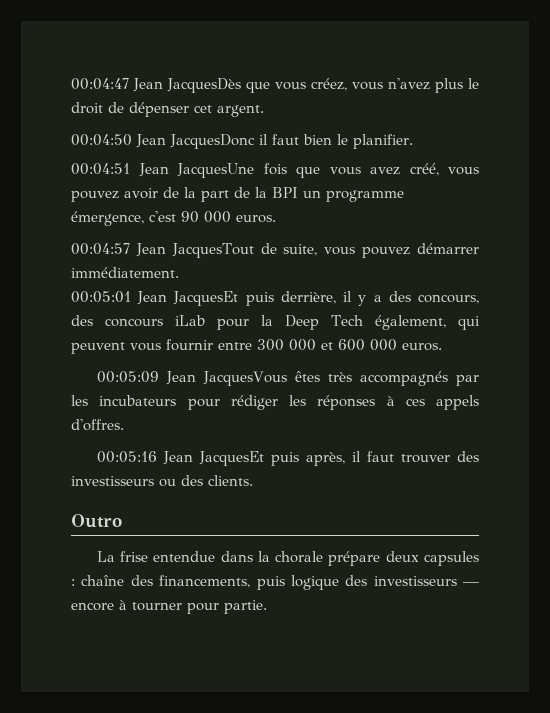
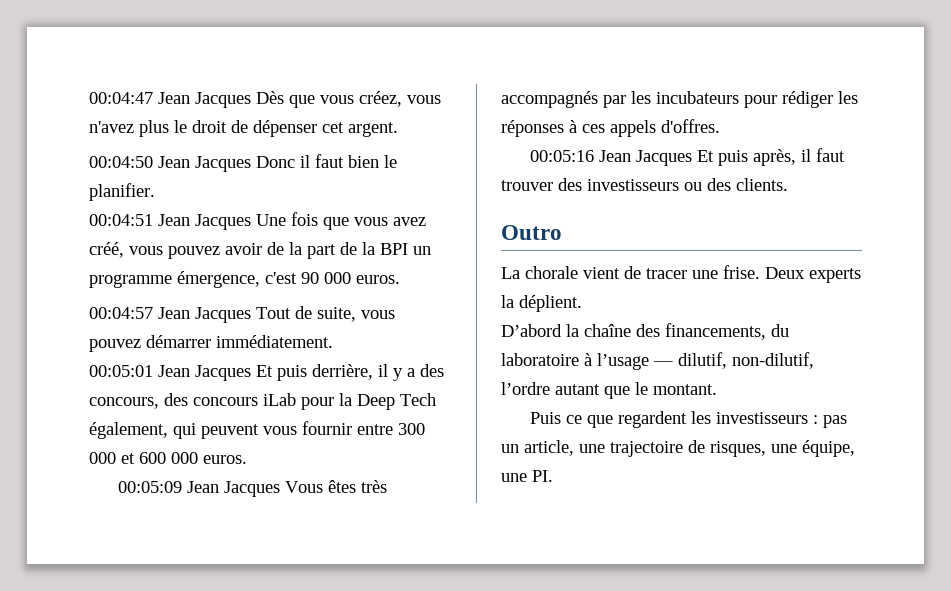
- 00:04:47 Jean JacquesDès que vous créez, vous n'avez plus le droit de dépenser cet argent.
+ 00:04:47 Jean Jacques Dès que vous créez, vous n'avez plus le droit de dépenser cet argent.
- 00:04:50 Jean JacquesDonc il faut bien le planifier.
+ 00:04:50 Jean Jacques Donc il faut bien le planifier.
- 00:04:51 Jean JacquesUne fois que vous avez créé, vous pouvez avoir de la part de la BPI un programme émergence, c'est 90 000 euros.
+ 00:04:51 Jean Jacques Une fois que vous avez créé, vous pouvez avoir de la part de la BPI un programme émergence, c'est 90 000 euros.
- 00:04:57 Jean JacquesTout de suite, vous pouvez démarrer immédiatement.
+ 00:04:57 Jean Jacques Tout de suite, vous pouvez démarrer immédiatement.
- 00:05:01 Jean JacquesEt puis derrière, il y a des concours, des concours iLab pour la Deep Tech également, qui peuvent vous fournir entre 300 000 et 600 000 euros.
+ 00:05:01 Jean Jacques Et puis derrière, il y a des concours, des concours iLab pour la Deep Tech également, qui peuvent vous fournir entre 300 000 et 600 000 euros.
- 00:05:09 Jean JacquesVous êtes très accompagnés par les incubateurs pour rédiger les réponses à ces appels d'offres.
+ 00:05:09 Jean Jacques Vous êtes très accompagnés par les incubateurs pour rédiger les réponses à ces appels d'offres.
- 00:05:16 Jean JacquesEt puis après, il faut trouver des investisseurs ou des clients.
+ 00:05:16 Jean Jacques Et puis après, il faut trouver des investisseurs ou des clients.
- La frise entendue dans la chorale prépare deux capsules : chaîne des financements, puis logique des investisseurs — encore à tourner pour partie.
+ La chorale vient de tracer une frise. Deux experts la déplient.
+ D’abord la chaîne des financements, du laboratoire à l’usage — dilutif, non-dilutif, l’ordre autant que le montant.
+ Puis ce que regardent les investisseurs : pas un article, une trajectoire de risques, une équipe, une PI.

